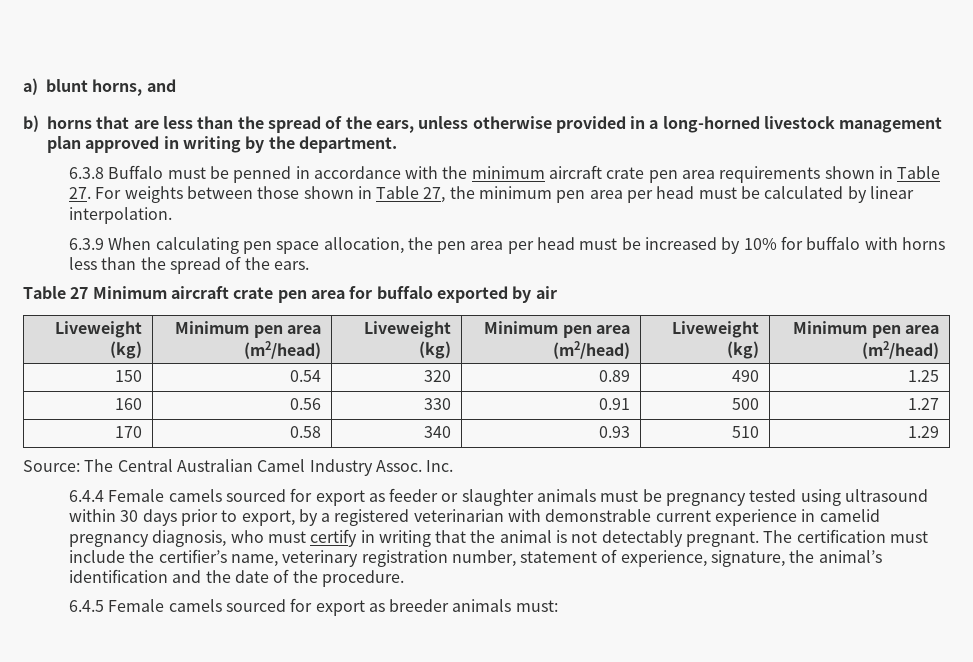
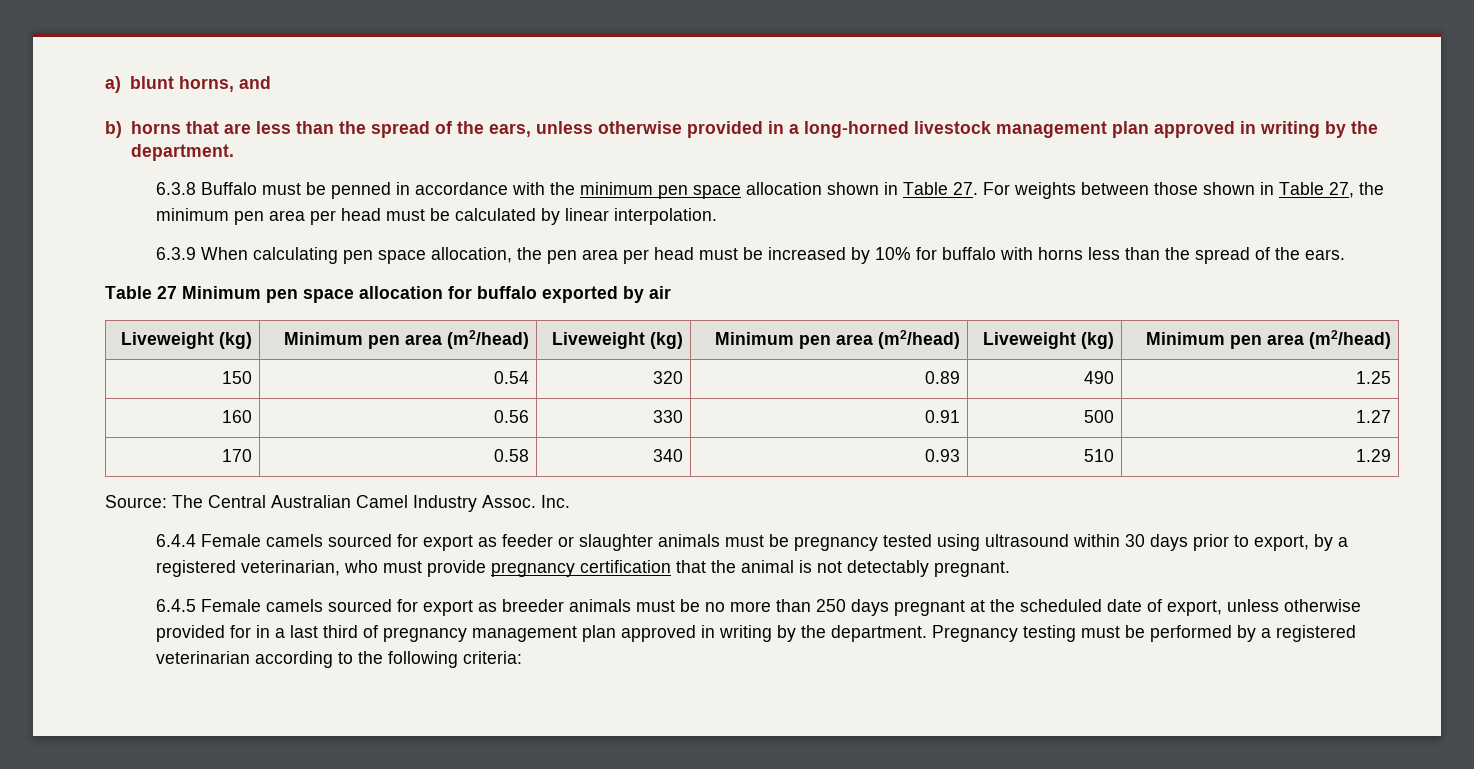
- 6.3.8 Buffalo must be penned in accordance with the minimum aircraft crate pen area requirements shown in Table 27. For weights between those shown in Table 27, the minimum pen area per head must be calculated by linear interpolation.
+ 6.3.8 Buffalo must be penned in accordance with the minimum pen space allocation shown in Table 27. For weights between those shown in Table 27, the minimum pen area per head must be calculated by linear interpolation.
- Table 27 Minimum aircraft crate pen area for buffalo exported by air
+ Table 27 Minimum pen space allocation for buffalo exported by air
- 6.4.4 Female camels sourced for export as feeder or slaughter animals must be pregnancy tested using ultrasound within 30 days prior to export, by a registered veterinarian with demonstrable current experience in camelid pregnancy diagnosis, who must certify in writing that the animal is not detectably pregnant. The certification must include the certifier’s name, veterinary registration number, statement of experience, signature, the animal’s identification and the date of the procedure.
+ 6.4.4 Female camels sourced for export as feeder or slaughter animals must be pregnancy tested using ultrasound within 30 days prior to export, by a registered veterinarian, who must provide pregnancy certification that the animal is not detectably pregnant.
- 6.4.5 Female camels sourced for export as breeder animals must:
+ 6.4.5 Female camels sourced for export as breeder animals must be no more than 250 days pregnant at the scheduled date of export, unless otherwise provided for in a last third of pregnancy management plan approved in writing by the department. Pregnancy testing must be performed by a registered veterinarian according to the following criteria:

